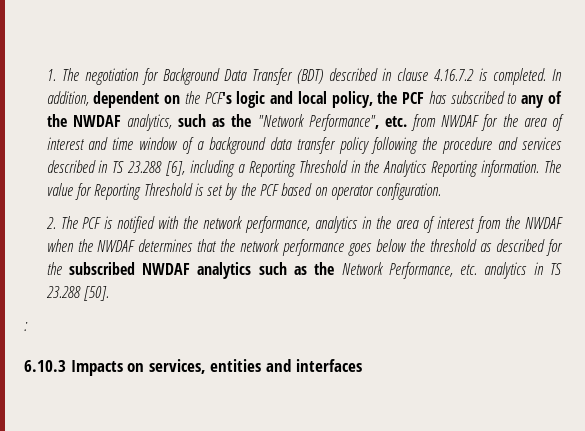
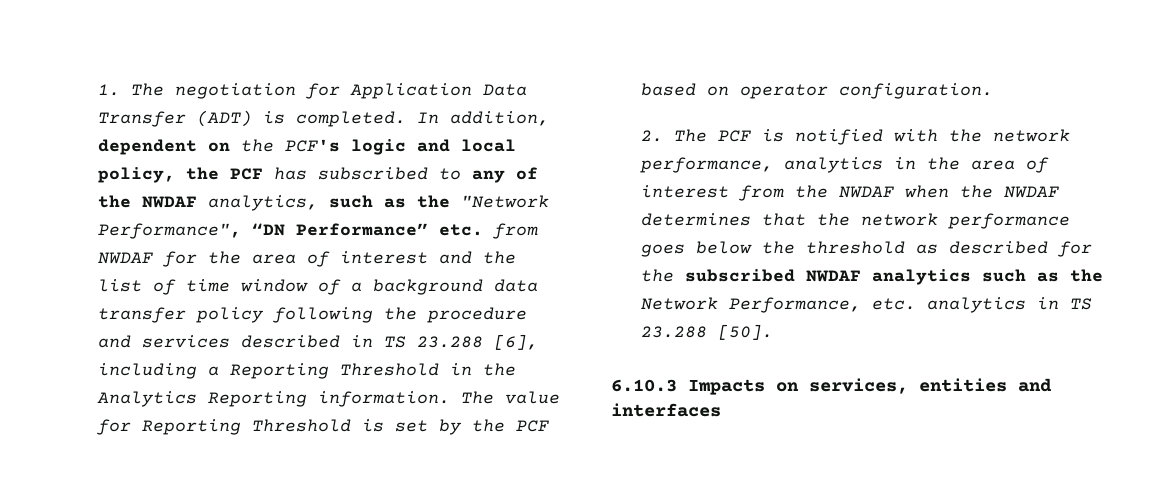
- 1. The negotiation for Background Data Transfer (BDT) described in clause 4.16.7.2 is completed.
+ 1. The negotiation for Application Data Transfer (ADT) is completed.
- In addition, dependent on the PCF's logic and local policy, the PCF has subscribed to any of the NWDAF analytics, such as the "Network Performance", etc. from NWDAF for the area of interest and time window of a background data transfer policy following the procedure and services described in TS 23.288 [6], including a Reporting Threshold in the Analytics Reporting information.
+ In addition, dependent on the PCF's logic and local policy, the PCF has subscribed to any of the NWDAF analytics, such as the "Network Performance", “DN Performance” etc. from NWDAF for the area of interest and the list of time window of a background data transfer policy following the procedure and services described in TS 23.288 [6], including a Reporting Threshold in the Analytics Reporting information.
- :

